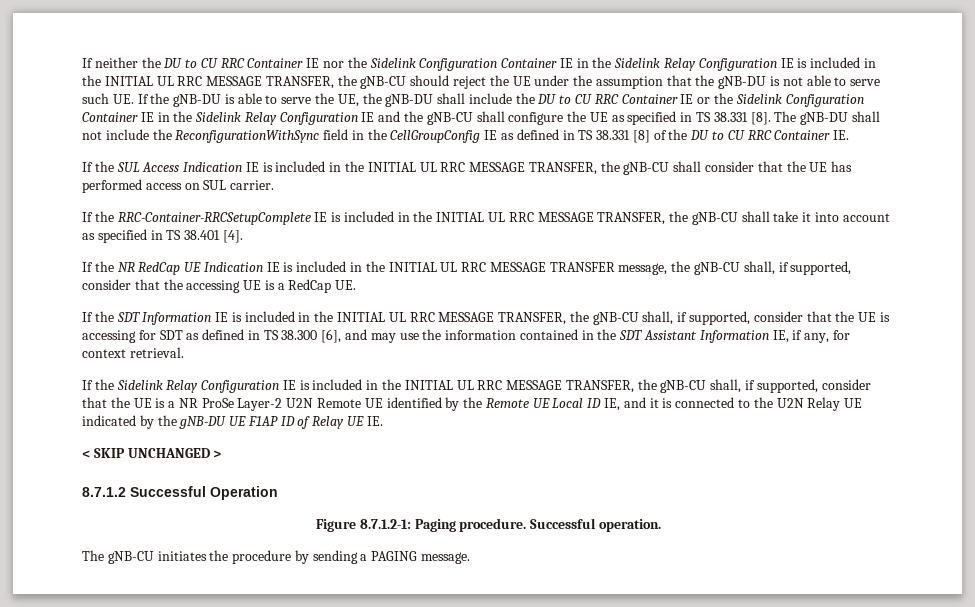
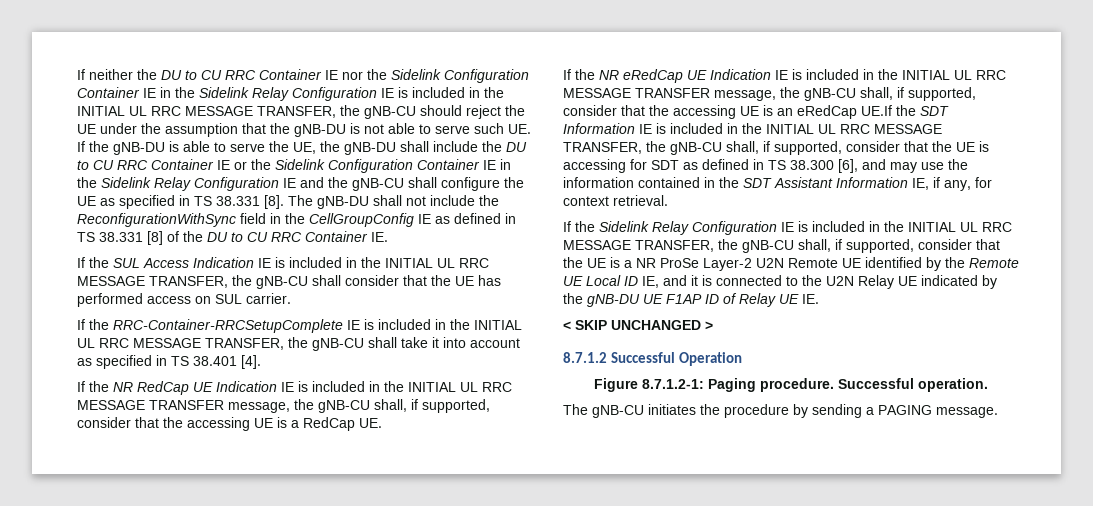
- If the SDT Information IE is included in the INITIAL UL RRC MESSAGE TRANSFER, the gNB-CU shall, if supported, consider that the UE is accessing for SDT as defined in TS 38.300 [6], and may use the information contained in the SDT Assistant Information IE, if any, for context retrieval.
+ If the NR eRedCap UE Indication IE is included in the INITIAL UL RRC MESSAGE TRANSFER message, the gNB-CU shall, if supported, consider that the accessing UE is an eRedCap UE.If the SDT Information IE is included in the INITIAL UL RRC MESSAGE TRANSFER, the gNB-CU shall, if supported, consider that the UE is accessing for SDT as defined in TS 38.300 [6], and may use the information contained in the SDT Assistant Information IE, if any, for context retrieval.

